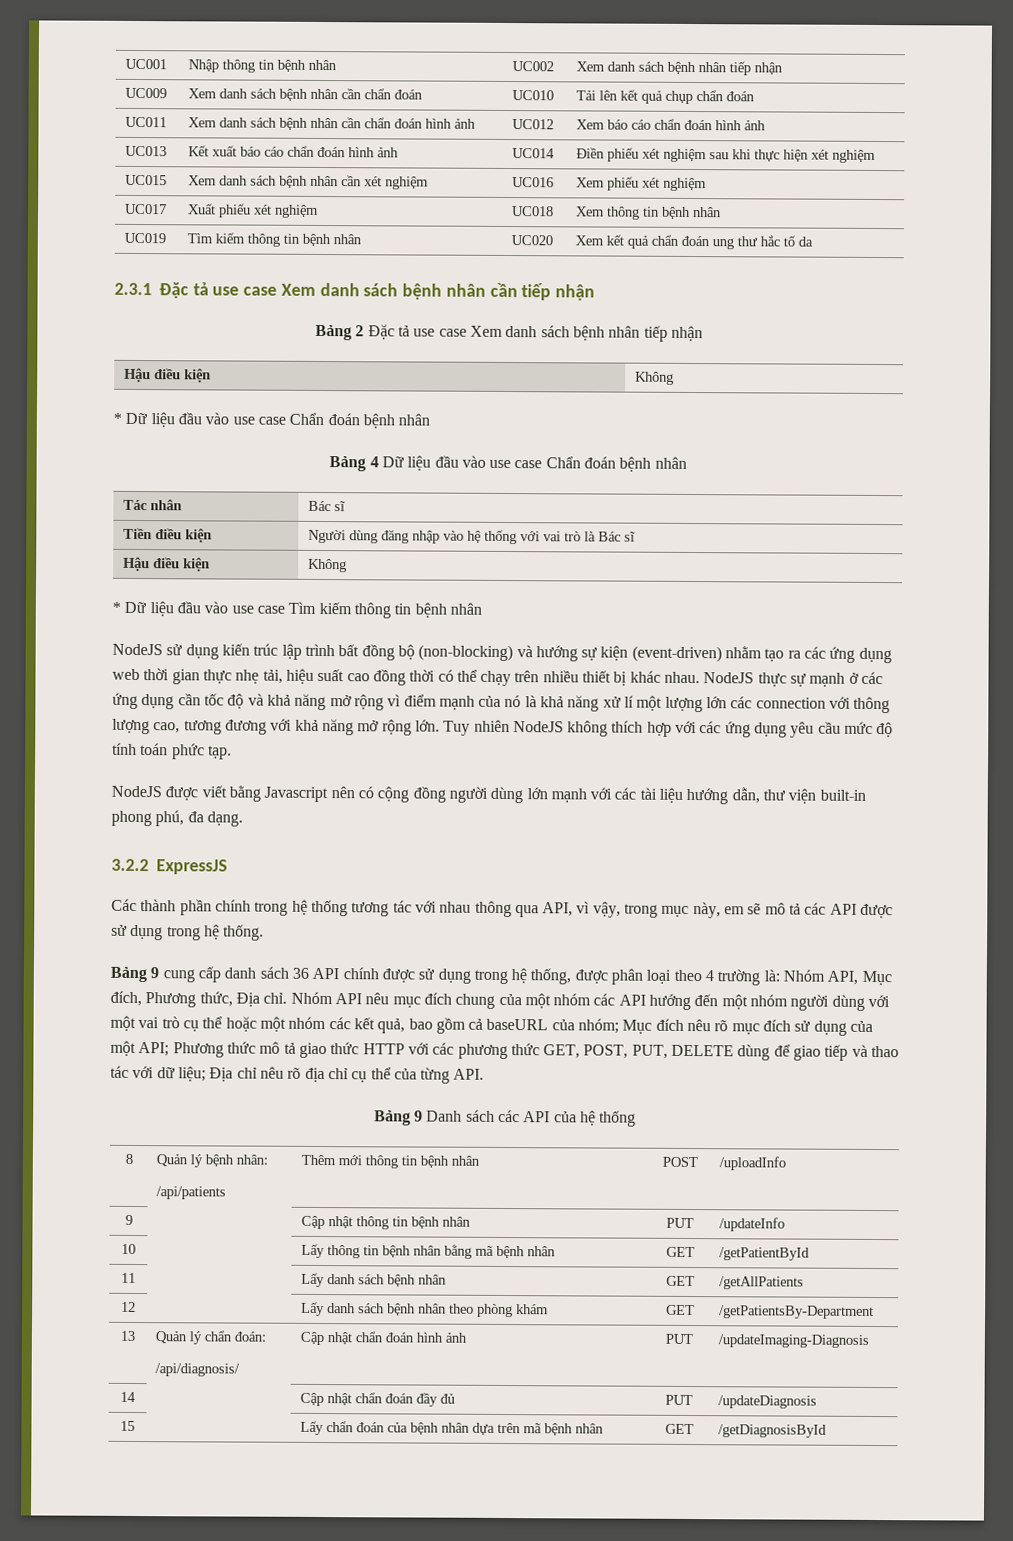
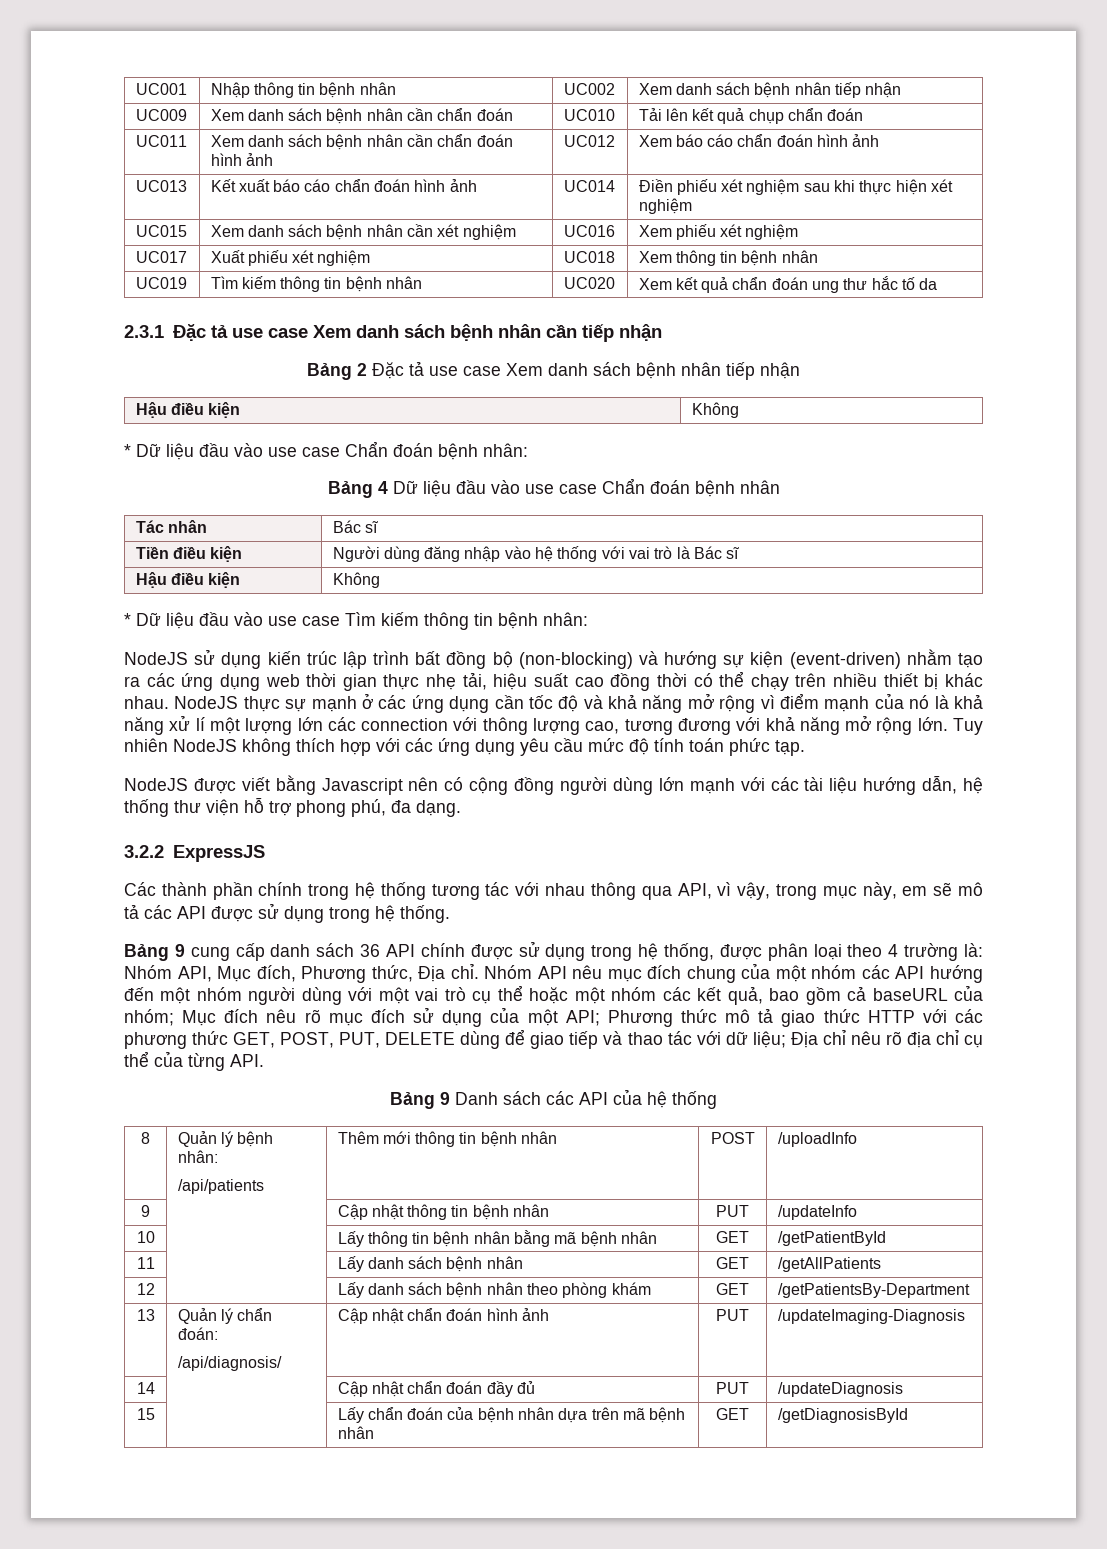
- * Dữ liệu đầu vào use case Chẩn đoán bệnh nhân
+ * Dữ liệu đầu vào use case Chẩn đoán bệnh nhân:
- * Dữ liệu đầu vào use case Tìm kiếm thông tin bệnh nhân
+ * Dữ liệu đầu vào use case Tìm kiếm thông tin bệnh nhân:
- NodeJS được viết bằng Javascript nên có cộng đồng người dùng lớn mạnh với các tài liệu hướng dẫn, thư viện built-in phong phú, đa dạng.
+ NodeJS được viết bằng Javascript nên có cộng đồng người dùng lớn mạnh với các tài liệu hướng dẫn, hệ thống thư viện hỗ trợ phong phú, đa dạng.

